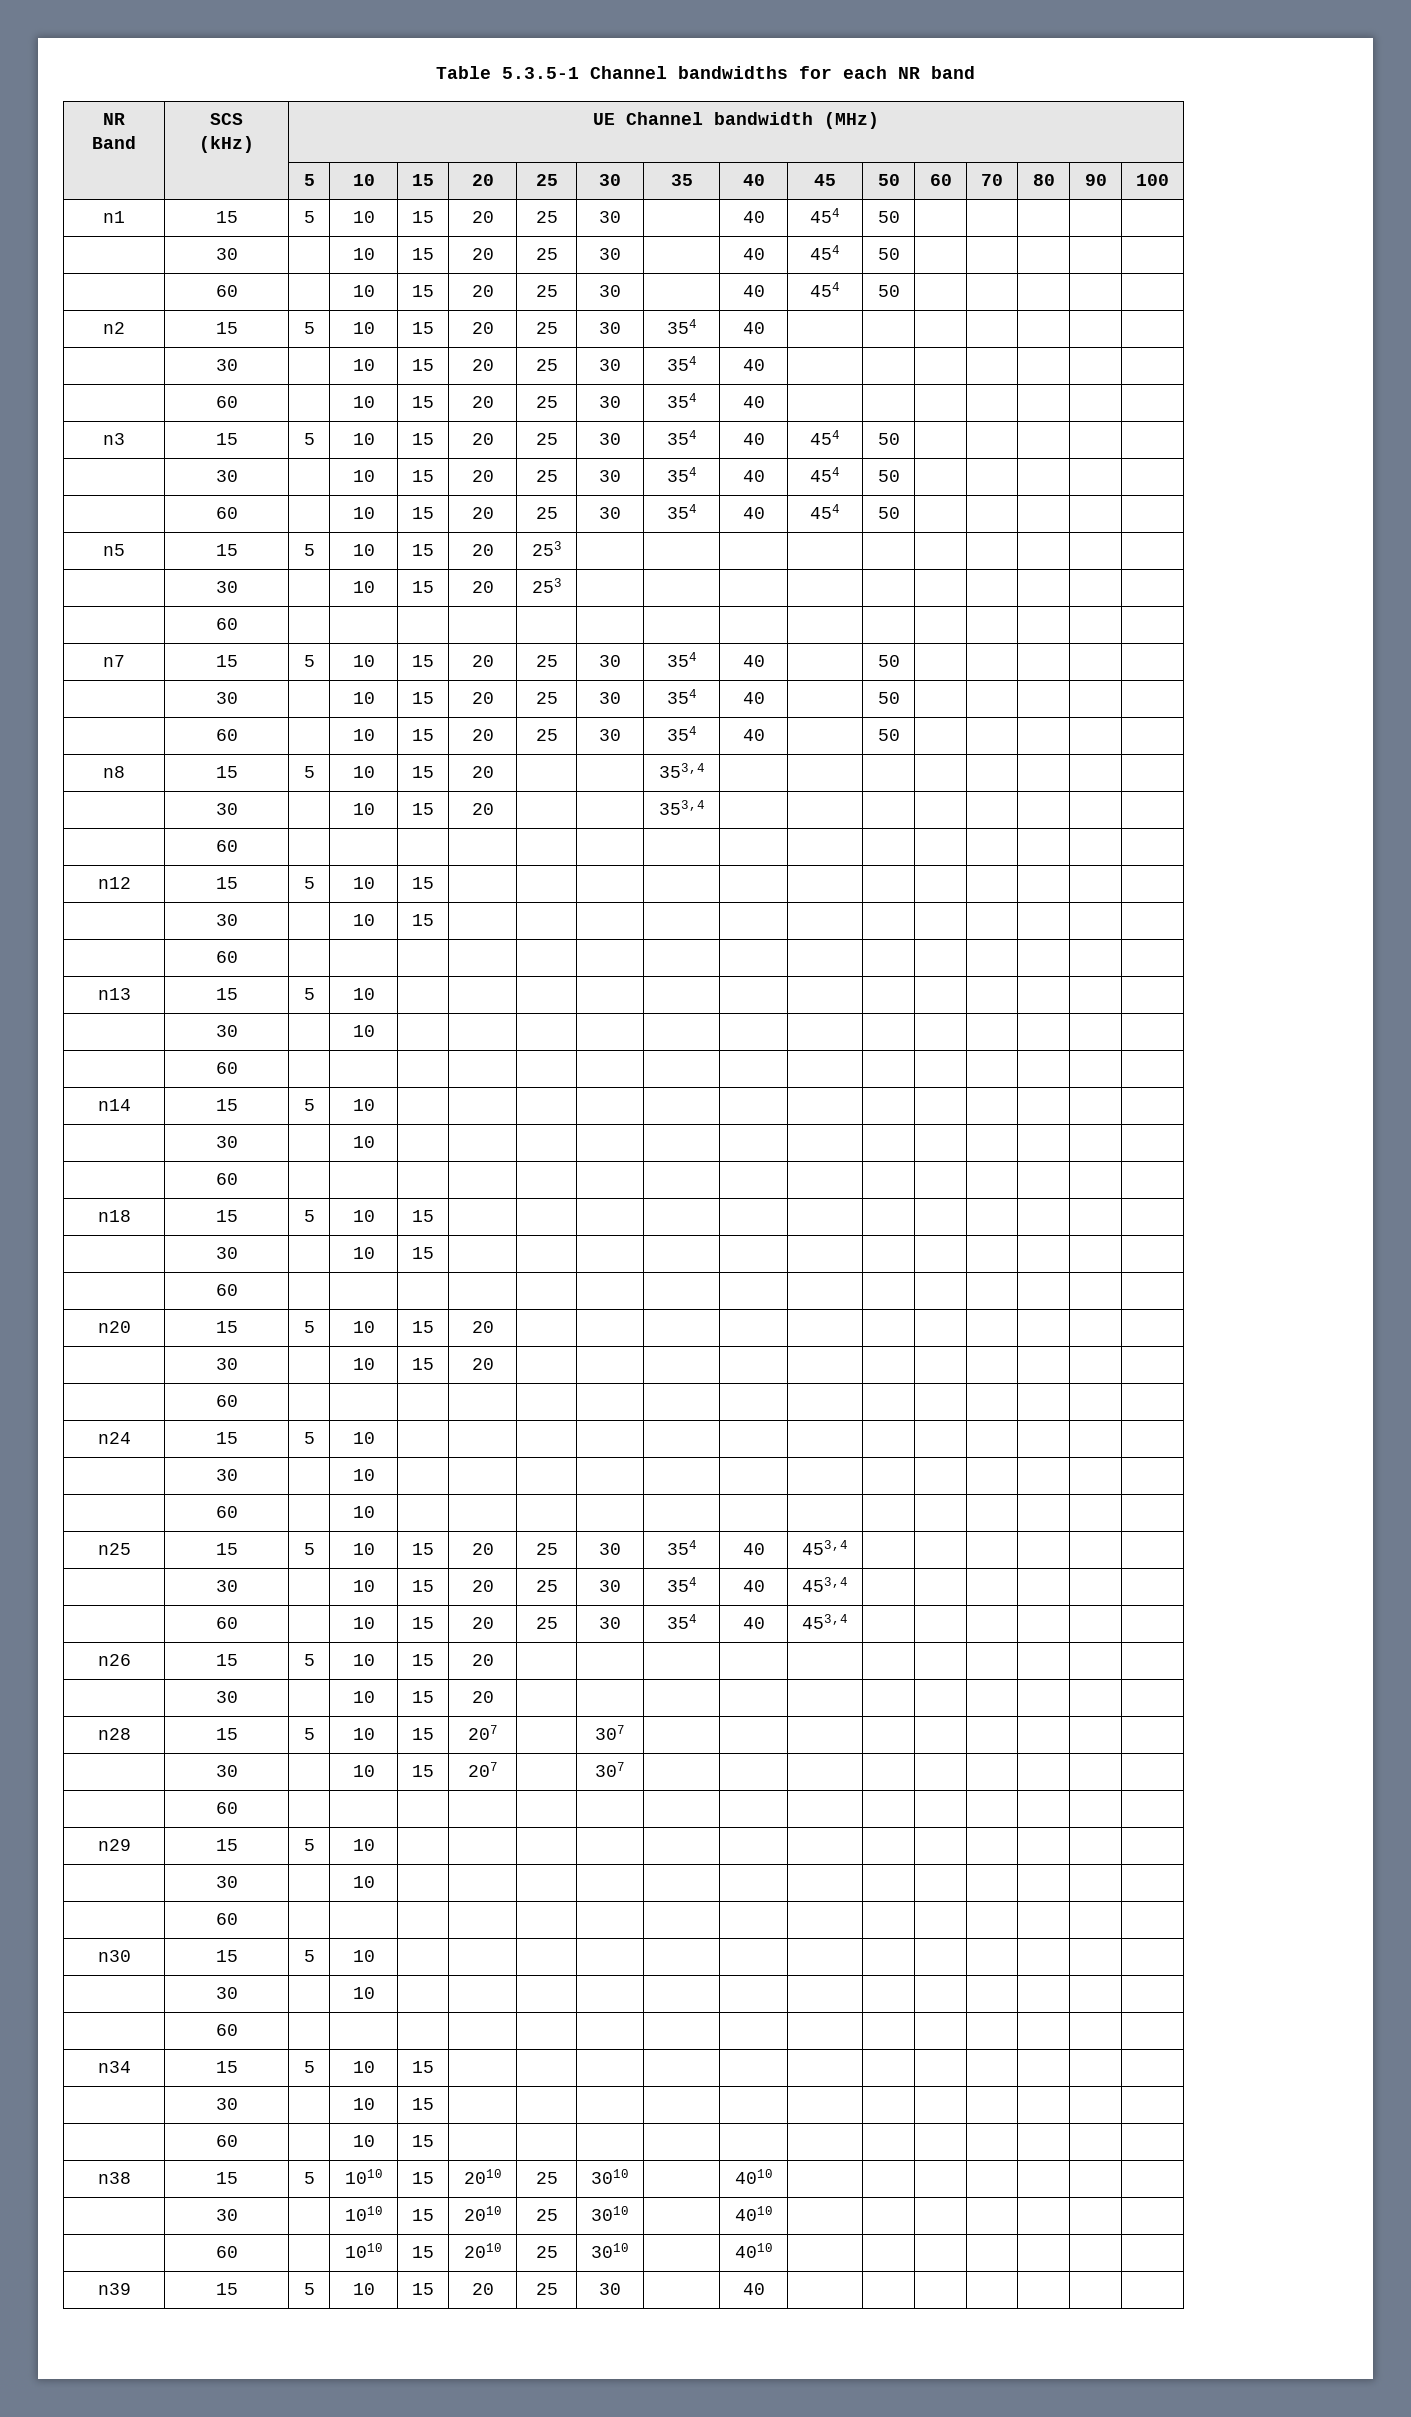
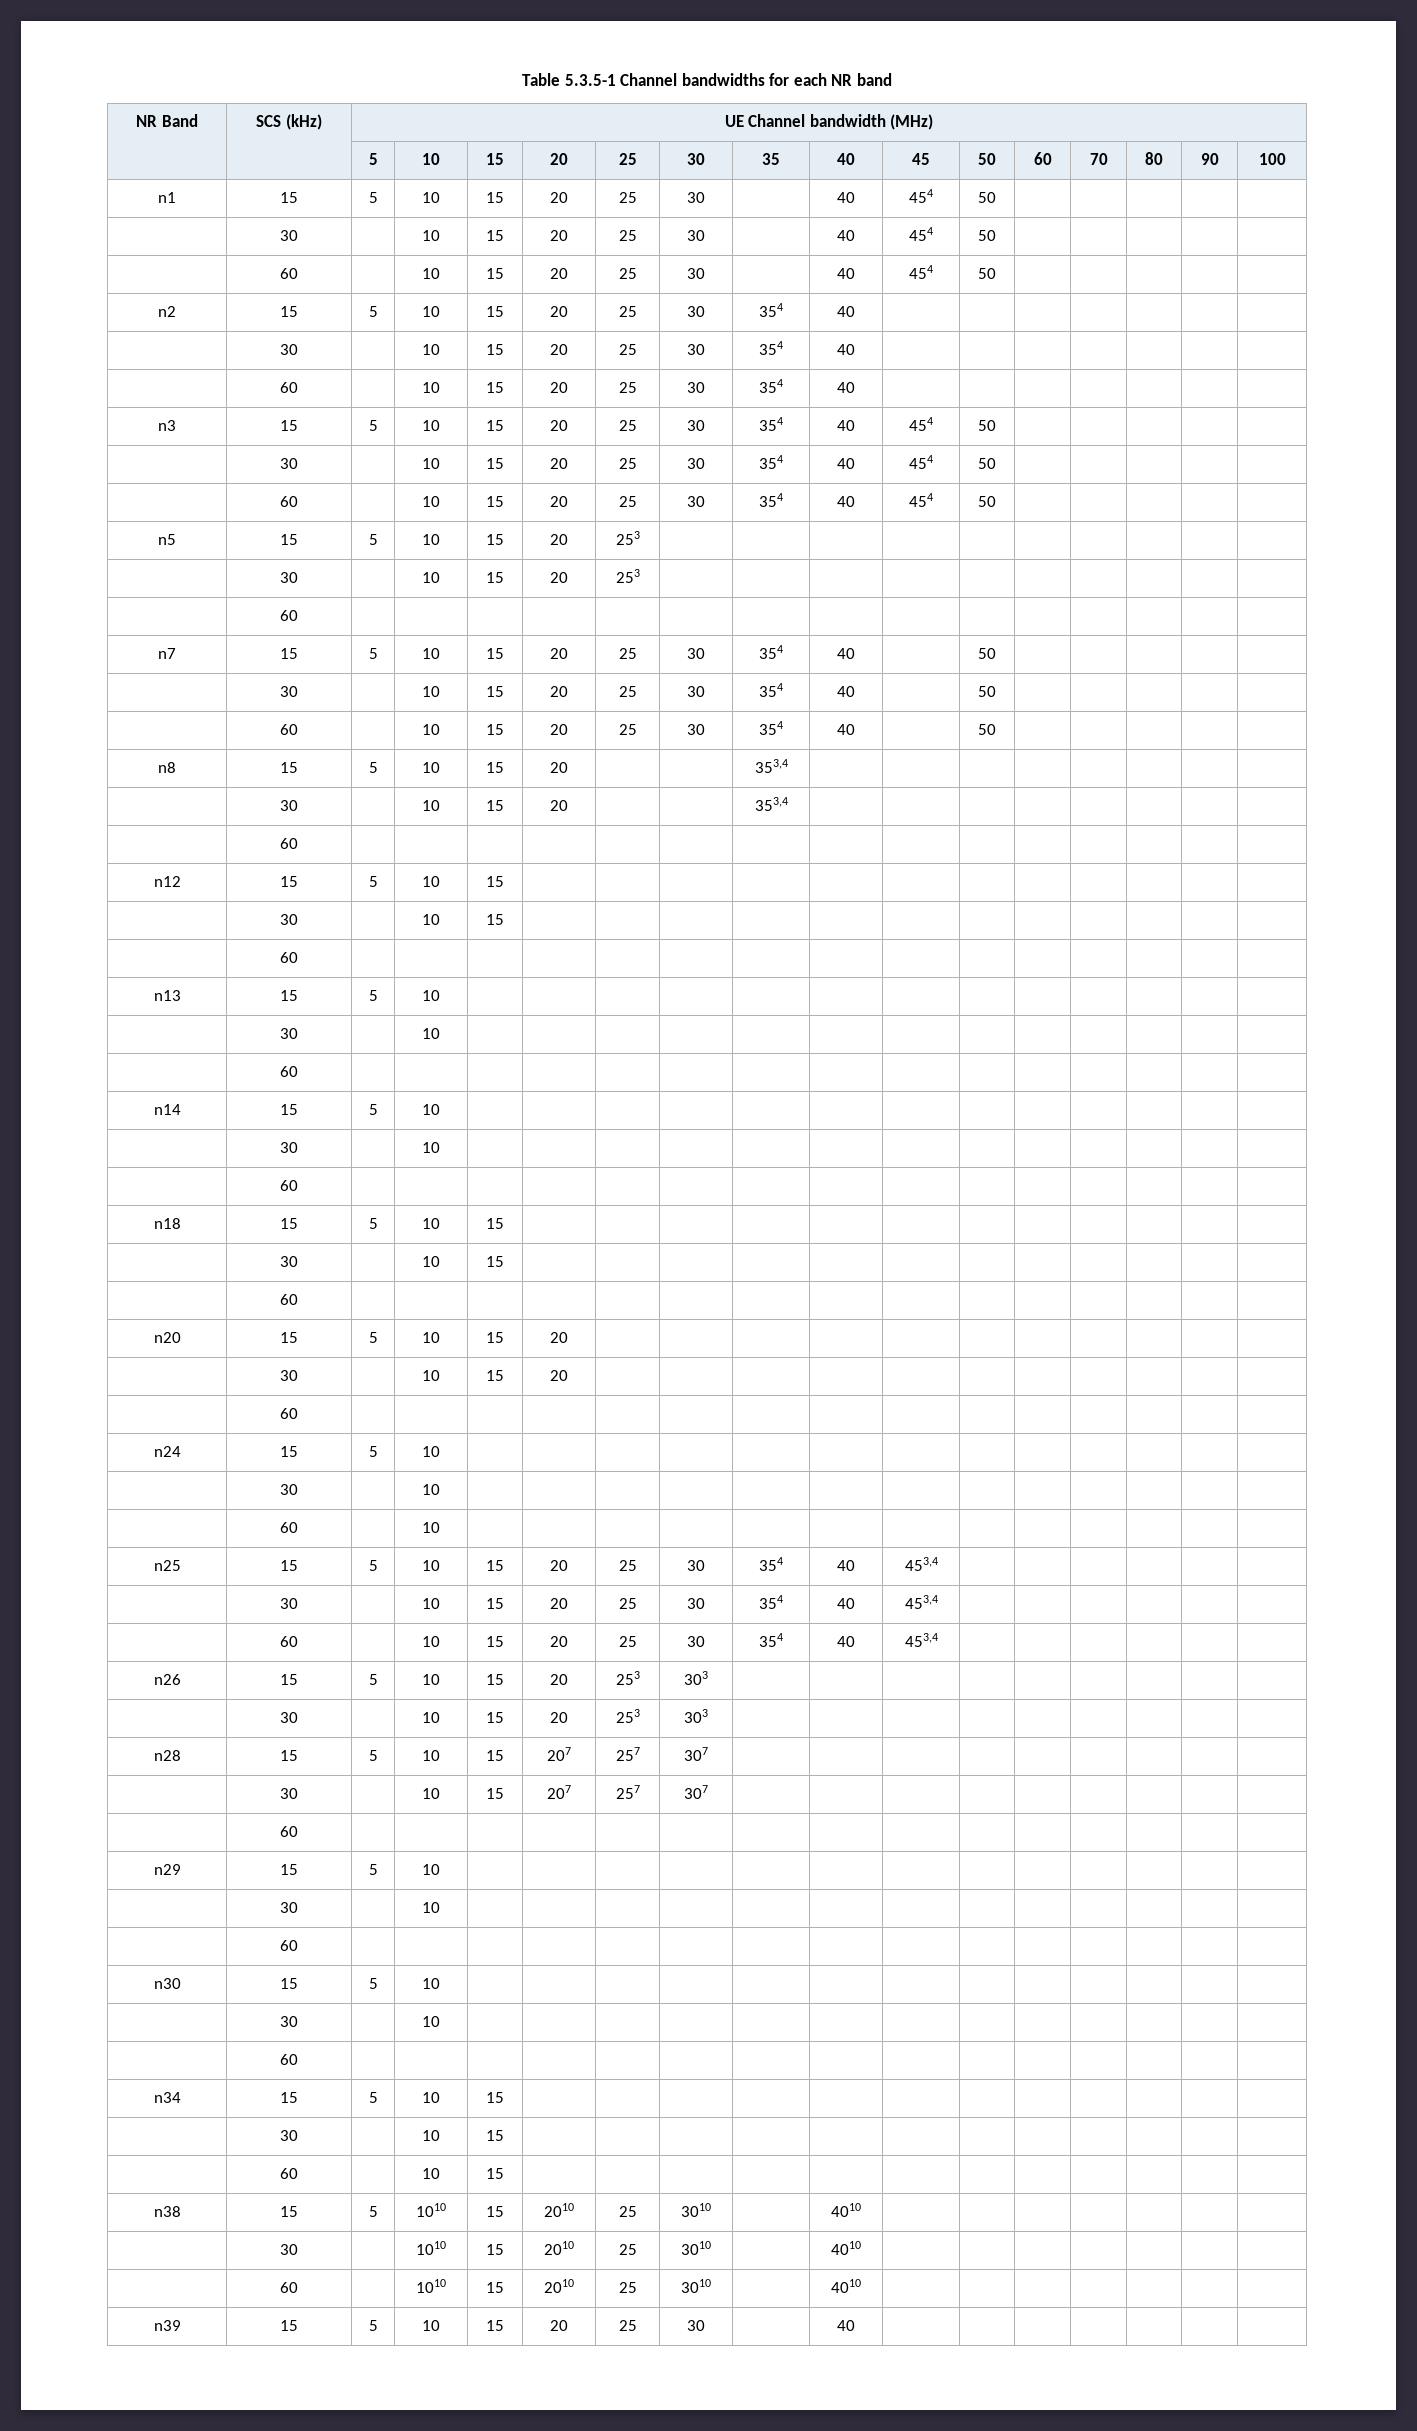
- n26 | 15 | 5 | 10 | 15 | 20 | | | | | | | | | | |
- | 30 | | 10 | 15 | 20 | | | | | | | | | | |
+ n26 | 15 | 5 | 10 | 15 | 20 | 253 | 303 | | | | | | | | |
+ | 30 | | 10 | 15 | 20 | 253 | 303 | | | | | | | | |
- n28 | 15 | 5 | 10 | 15 | 207 | | 307 | | | | | | | | |
+ n28 | 15 | 5 | 10 | 15 | 207 | 257 | 307 | | | | | | | | |
- | 30 | | 10 | 15 | 207 | | 307 | | | | | | | | |
+ | 30 | | 10 | 15 | 207 | 257 | 307 | | | | | | | | |

